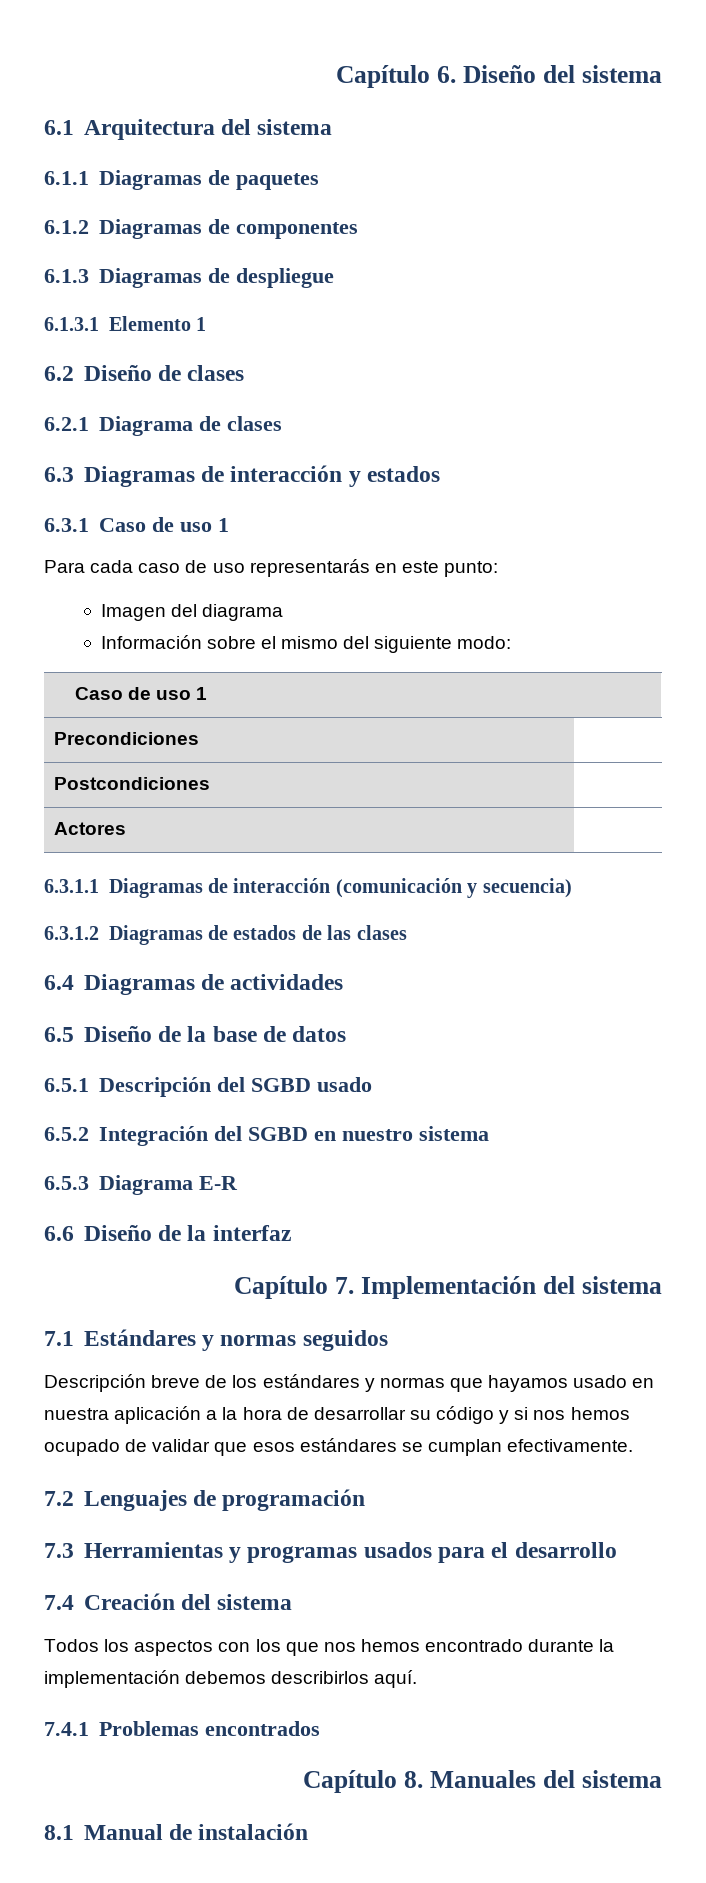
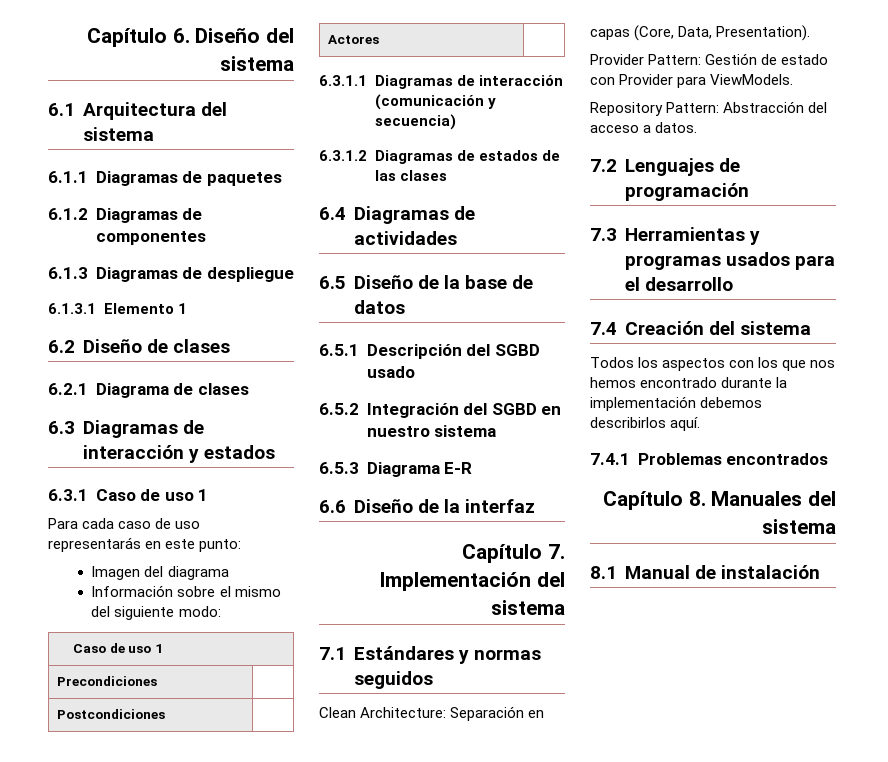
- Descripción breve de los estándares y normas que hayamos usado en nuestra aplicación a la hora de desarrollar su código y si nos hemos ocupado de validar que esos estándares se cumplan efectivamente.
+ Clean Architecture: Separación en capas (Core, Data, Presentation).
+ Provider Pattern: Gestión de estado con Provider para ViewModels.
+ Repository Pattern: Abstracción del acceso a datos.

